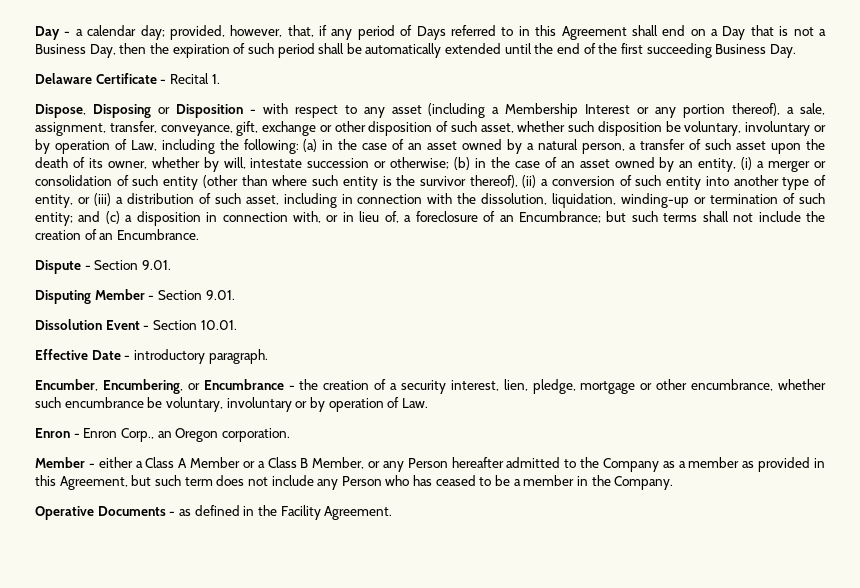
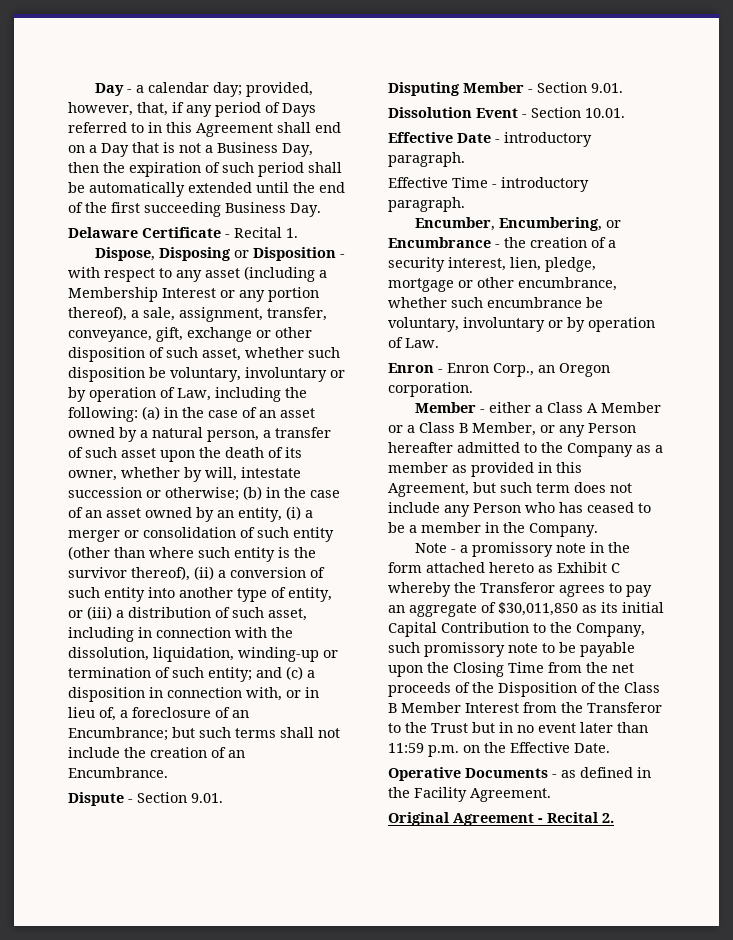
+ Effective Time - introductory paragraph.
+ Note - a promissory note in the form attached hereto as Exhibit C whereby the Transferor agrees to pay an aggregate of $30,011,850 as its initial Capital Contribution to the Company, such promissory note to be payable upon the Closing Time from the net proceeds of the Disposition of the Class B Member Interest from the Transferor to the Trust but in no event later than 11:59 p.m. on the Effective Date.
+ Original Agreement - Recital 2.

